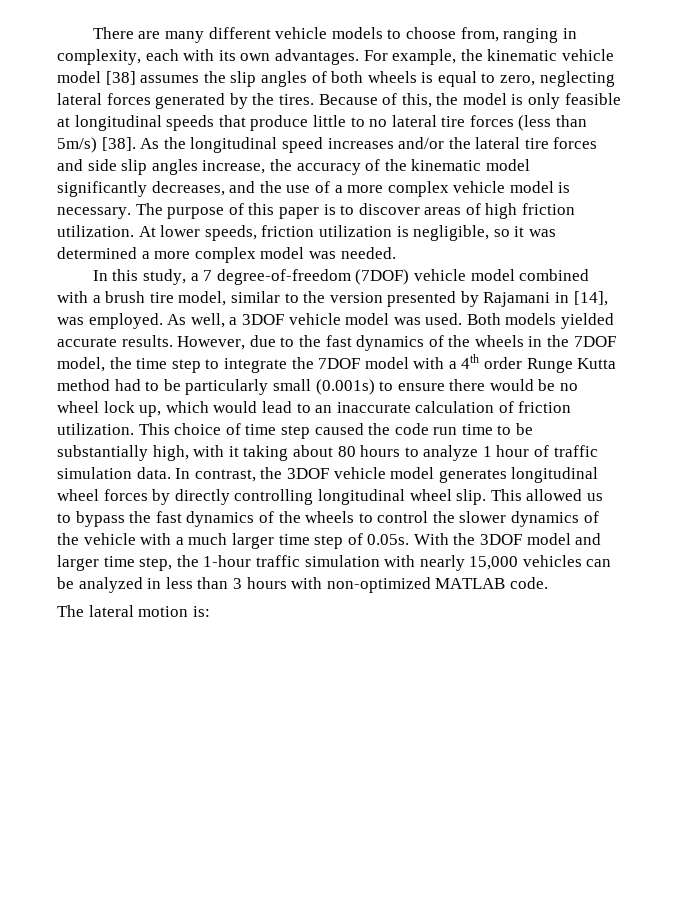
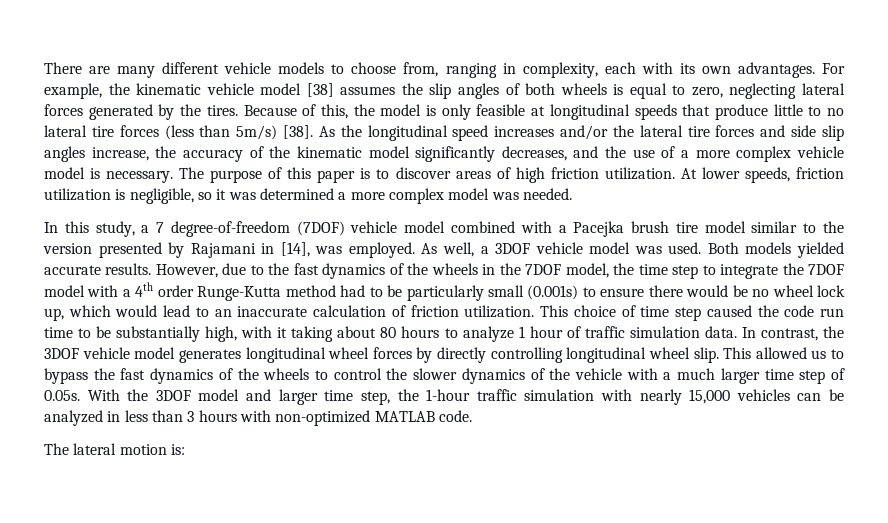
- In this study, a 7 degree-of-freedom (7DOF) vehicle model combined with a brush tire model, similar to the version presented by Rajamani in [14], was employed.
+ In this study, a 7 degree-of-freedom (7DOF) vehicle model combined with a Pacejka brush tire model similar to the version presented by Rajamani in [14], was employed.
- However, due to the fast dynamics of the wheels in the 7DOF model, the time step to integrate the 7DOF model with a 4th order Runge Kutta method had to be particularly small (0.001s) to ensure there would be no wheel lock up, which would lead to an inaccurate calculation of friction utilization.
+ However, due to the fast dynamics of the wheels in the 7DOF model, the time step to integrate the 7DOF model with a 4th order Runge-Kutta method had to be particularly small (0.001s) to ensure there would be no wheel lock up, which would lead to an inaccurate calculation of friction utilization.

